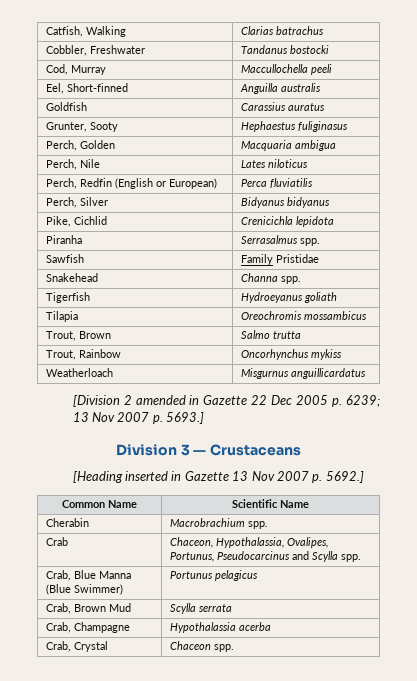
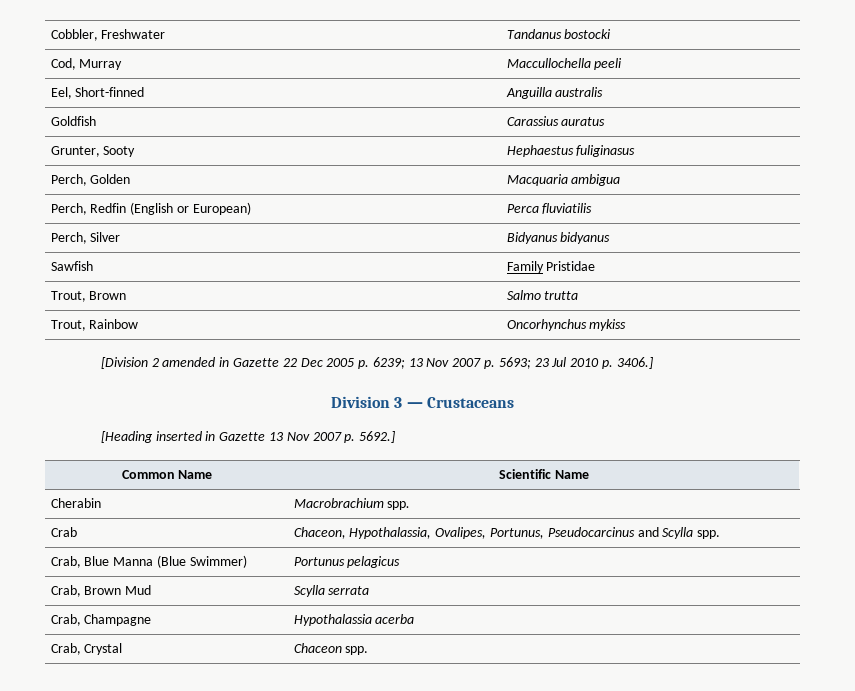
- Catfish, Walking | Clarias batrachus
- Perch, Nile | Lates niloticus
- Pike, Cichlid | Crenicichla lepidota
- Piranha | Serrasalmus spp.
  Sawfish | Family Pristidae
- Snakehead | Channa spp.
- Tigerfish | Hydroeyanus goliath
- Tilapia | Oreochromis mossambicus
- Weatherloach | Misgurnus anguillicardatus
- [Division 2 amended in Gazette 22 Dec 2005 p. 6239; 13 Nov 2007 p. 5693.]
+ [Division 2 amended in Gazette 22 Dec 2005 p. 6239; 13 Nov 2007 p. 5693; 23 Jul 2010 p. 3406.]

